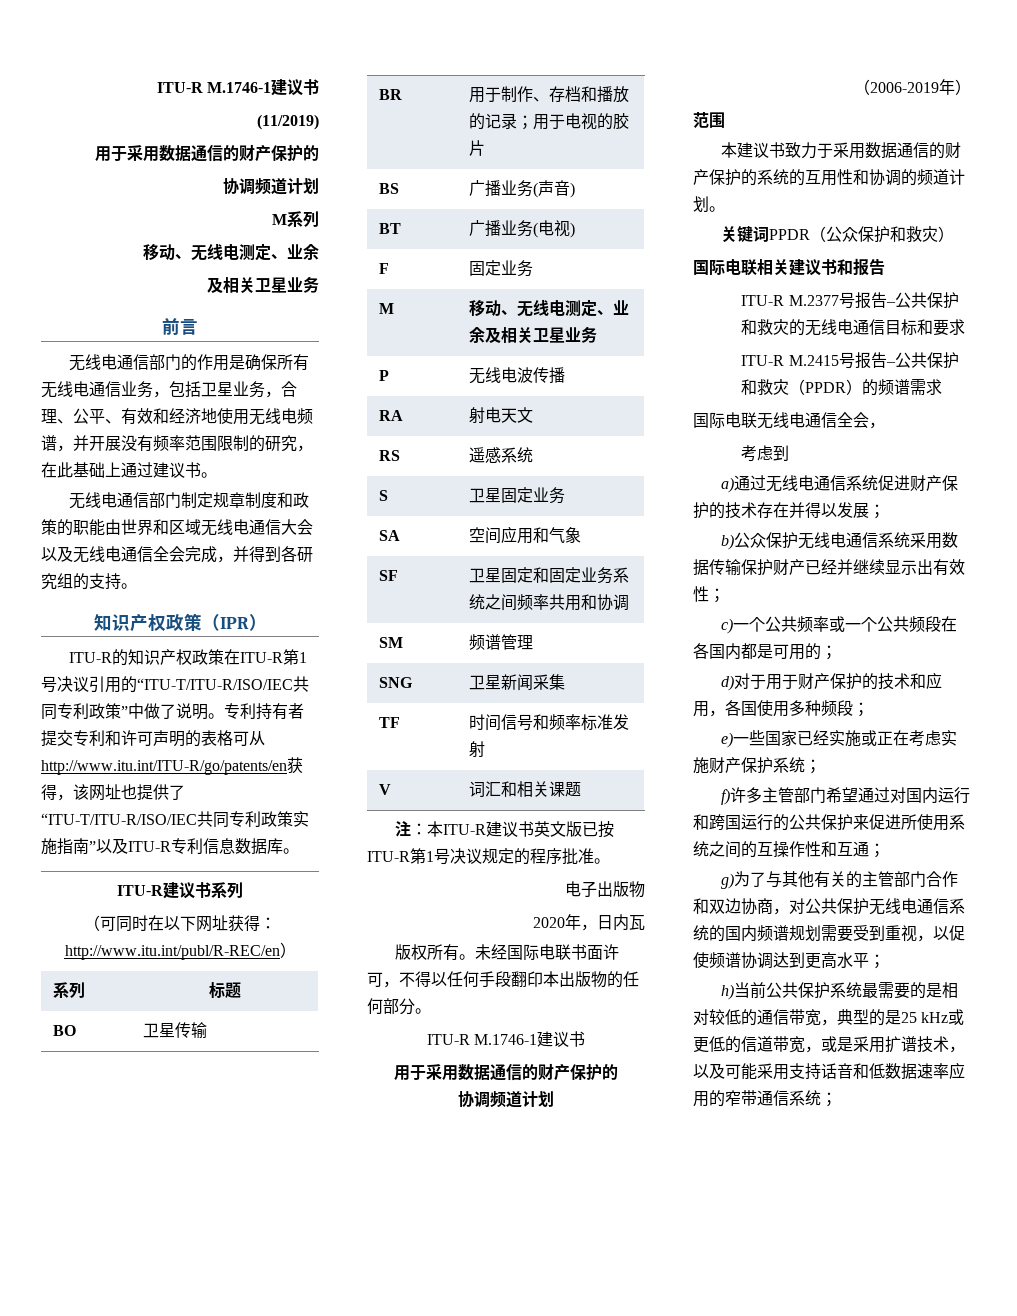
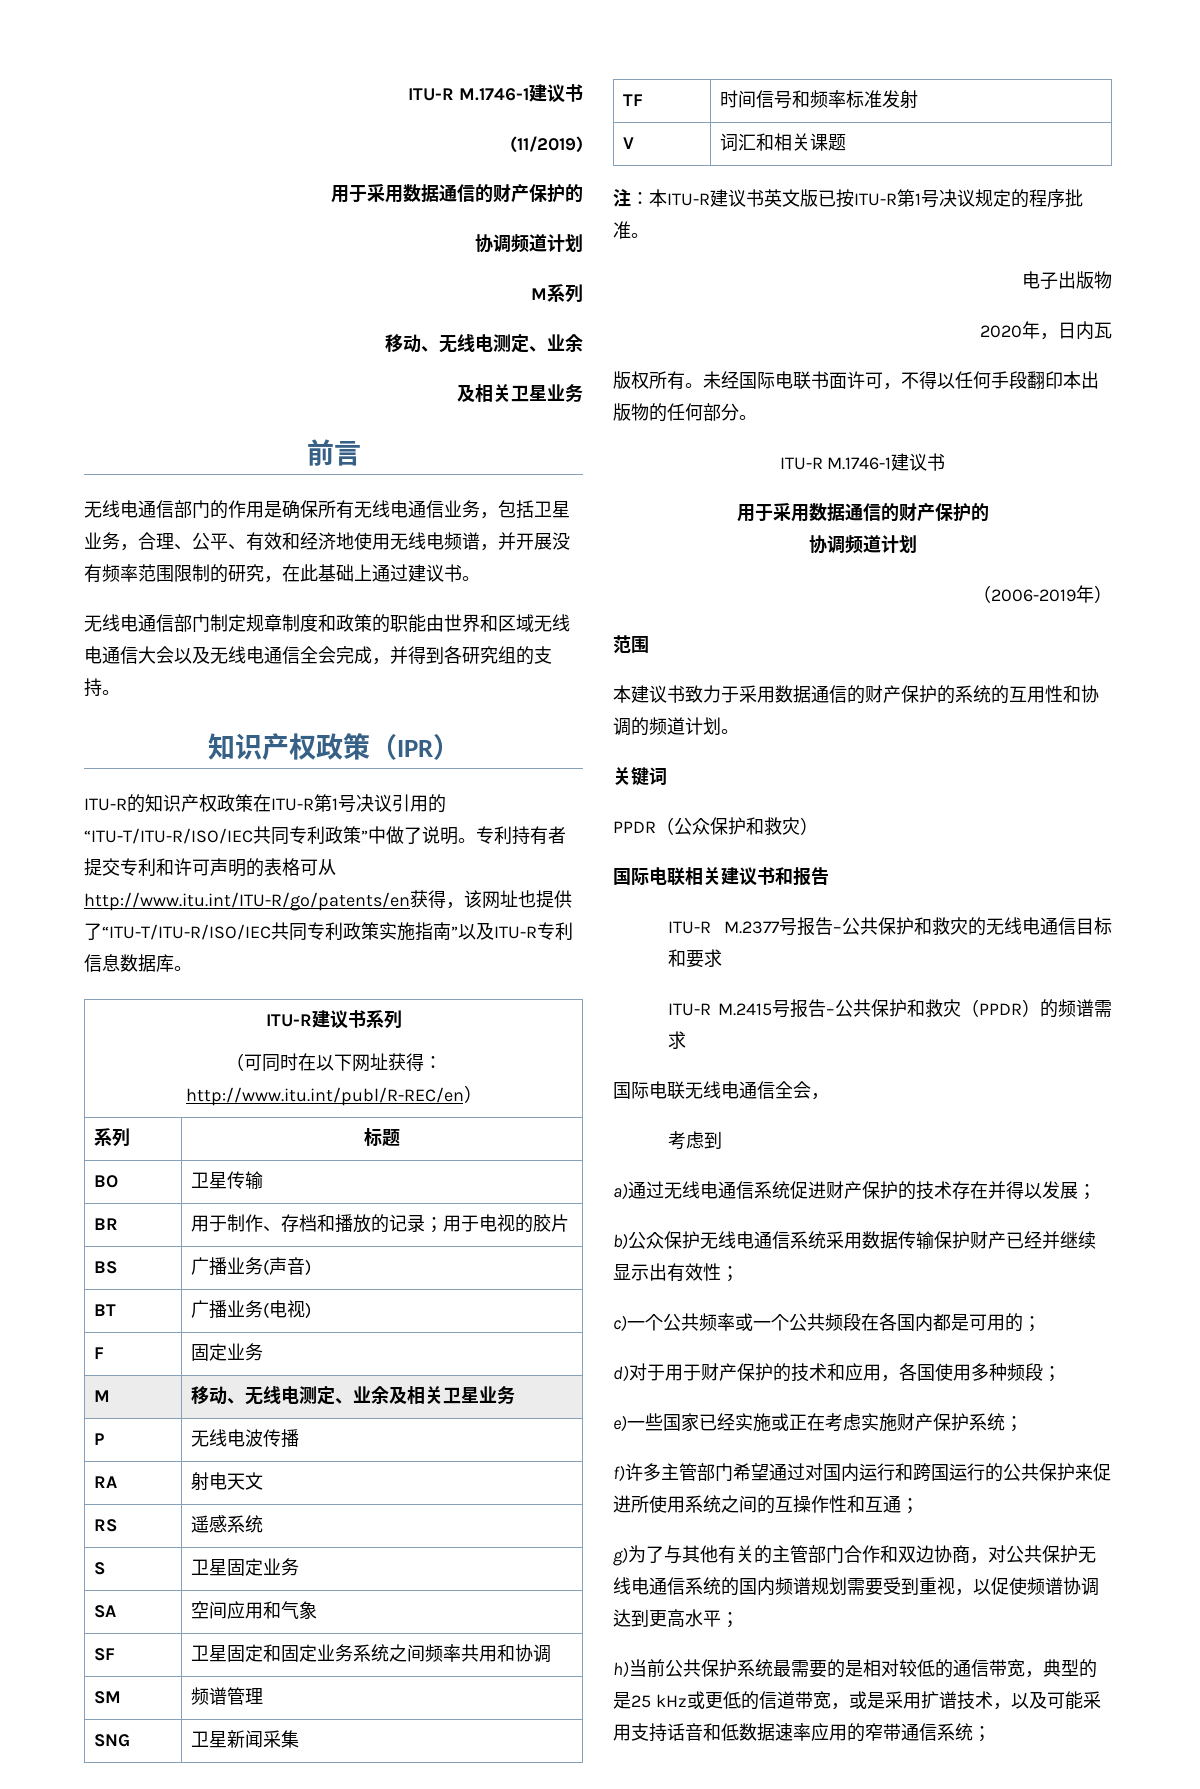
- 关键词PPDR（公众保护和救灾）
+ 关键词
+ PPDR（公众保护和救灾）

